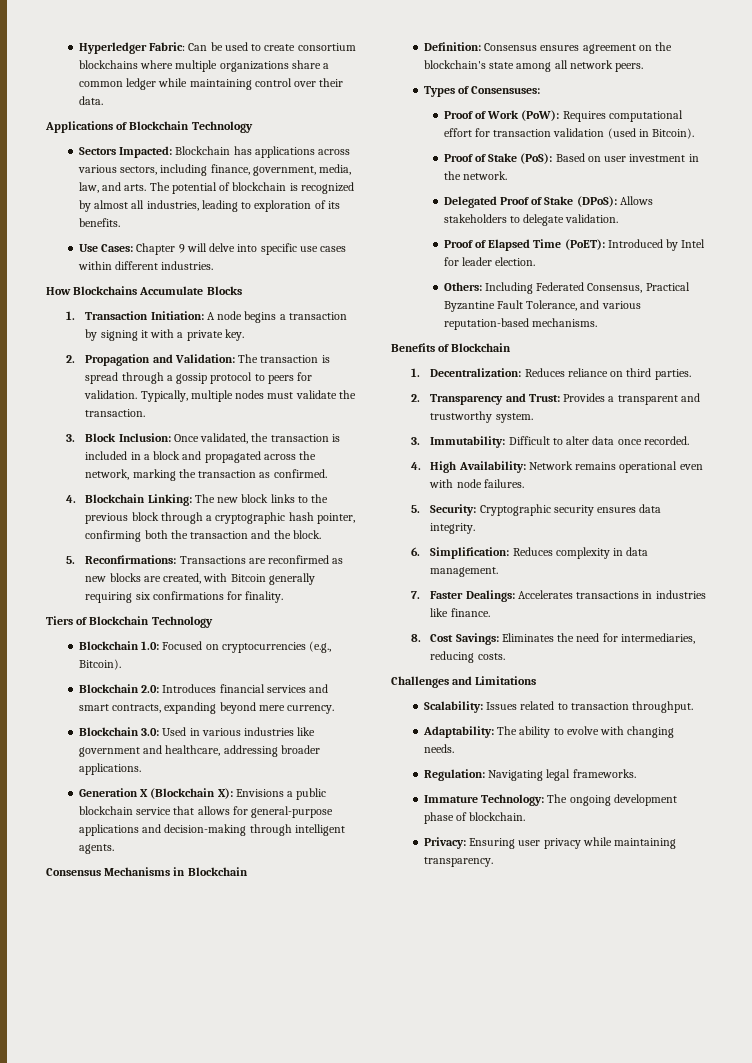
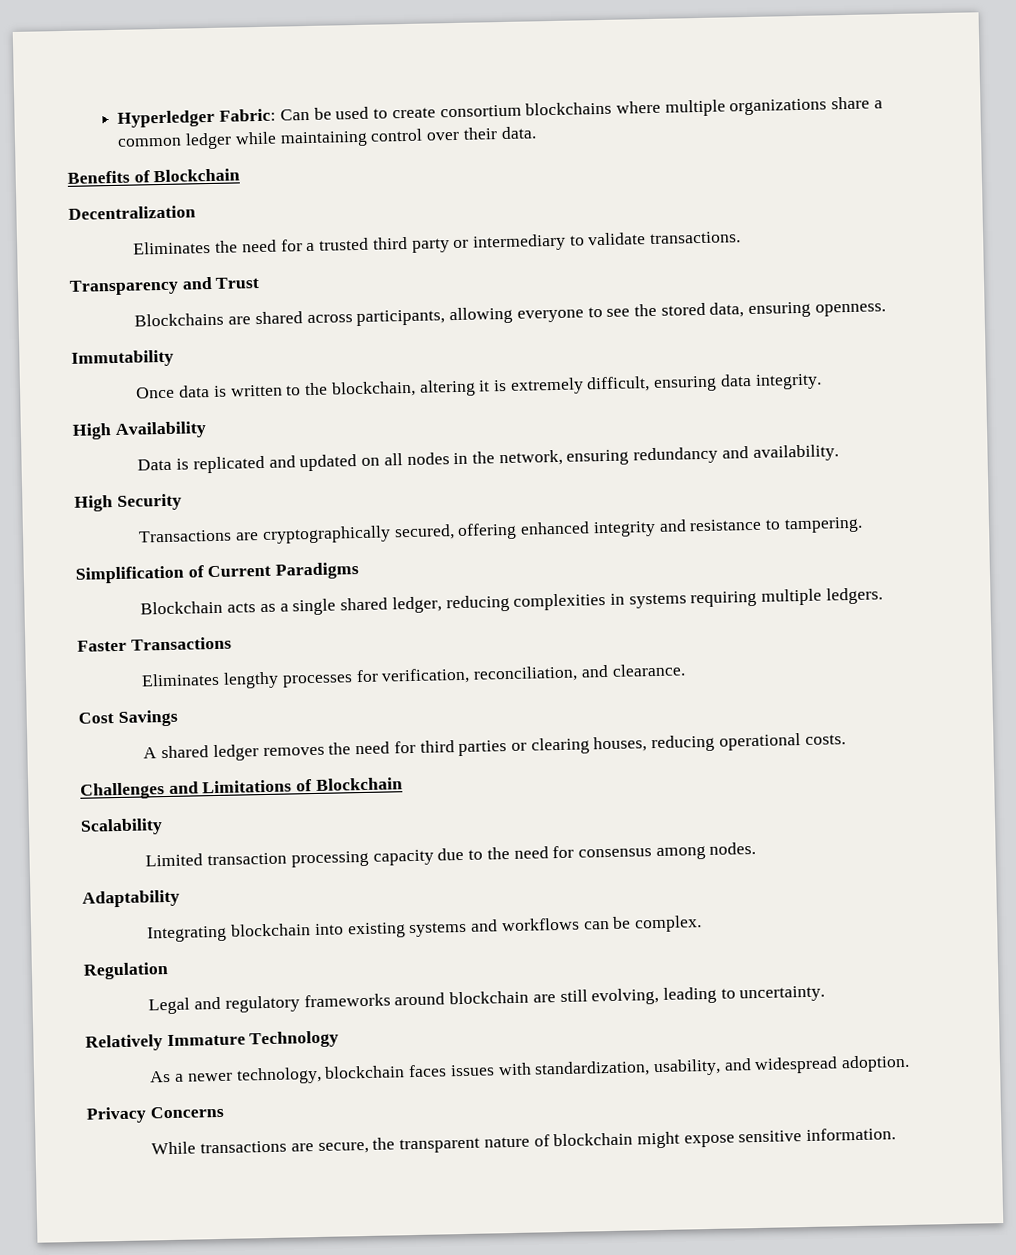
- Applications of Blockchain Technology
- Sectors Impacted: Blockchain has applications across various sectors, including finance, government, media, law, and arts. The potential of blockchain is recognized by almost all industries, leading to exploration of its benefits.
- Use Cases: Chapter 9 will delve into specific use cases within different industries.
- How Blockchains Accumulate Blocks
- 1. Transaction Initiation: A node begins a transaction by signing it with a private key.
- 2. Propagation and Validation: The transaction is spread through a gossip protocol to peers for validation. Typically, multiple nodes must validate the transaction.
- 3. Block Inclusion: Once validated, the transaction is included in a block and propagated across the network, marking the transaction as confirmed.
- 4. Blockchain Linking: The new block links to the previous block through a cryptographic hash pointer, confirming both the transaction and the block.
- 5. Reconfirmations: Transactions are reconfirmed as new blocks are created, with Bitcoin generally requiring six confirmations for finality.
- Tiers of Blockchain Technology
- Blockchain 1.0: Focused on cryptocurrencies (e.g., Bitcoin).
- Blockchain 2.0: Introduces financial services and smart contracts, expanding beyond mere currency.
- Blockchain 3.0: Used in various industries like government and healthcare, addressing broader applications.
- Generation X (Blockchain X): Envisions a public blockchain service that allows for general-purpose applications and decision-making through intelligent agents.
- Consensus Mechanisms in Blockchain
- Definition: Consensus ensures agreement on the blockchain's state among all network peers.
- Types of Consensuses:
- Proof of Work (PoW): Requires computational effort for transaction validation (used in Bitcoin).
- Proof of Stake (PoS): Based on user investment in the network.
- Delegated Proof of Stake (DPoS): Allows stakeholders to delegate validation.
- Proof of Elapsed Time (PoET): Introduced by Intel for leader election.
- Others: Including Federated Consensus, Practical Byzantine Fault Tolerance, and various reputation-based mechanisms.
  Benefits of Blockchain
- 1. Decentralization: Reduces reliance on third parties.
- 2. Transparency and Trust: Provides a transparent and trustworthy system.
- 3. Immutability: Difficult to alter data once recorded.
- 4. High Availability: Network remains operational even with node failures.
- 5. Security: Cryptographic security ensures data integrity.
- 6. Simplification: Reduces complexity in data management.
- 7. Faster Dealings: Accelerates transactions in industries like finance.
- 8. Cost Savings: Eliminates the need for intermediaries, reducing costs.
- Challenges and Limitations
- Scalability: Issues related to transaction throughput.
- Adaptability: The ability to evolve with changing needs.
- Regulation: Navigating legal frameworks.
- Immature Technology: The ongoing development phase of blockchain.
- Privacy: Ensuring user privacy while maintaining transparency.
+ Decentralization
+ Eliminates the need for a trusted third party or intermediary to validate transactions.
+ Transparency and Trust
+ Blockchains are shared across participants, allowing everyone to see the stored data, ensuring openness.
+ Immutability
+ Once data is written to the blockchain, altering it is extremely difficult, ensuring data integrity.
+ High Availability
+ Data is replicated and updated on all nodes in the network, ensuring redundancy and availability.
+ High Security
+ Transactions are cryptographically secured, offering enhanced integrity and resistance to tampering.
+ Simplification of Current Paradigms
+ Blockchain acts as a single shared ledger, reducing complexities in systems requiring multiple ledgers.
+ Faster Transactions
+ Eliminates lengthy processes for verification, reconciliation, and clearance.
+ Cost Savings
+ A shared ledger removes the need for third parties or clearing houses, reducing operational costs.
+ Challenges and Limitations of Blockchain
+ Scalability
+ Limited transaction processing capacity due to the need for consensus among nodes.
+ Adaptability
+ Integrating blockchain into existing systems and workflows can be complex.
+ Regulation
+ Legal and regulatory frameworks around blockchain are still evolving, leading to uncertainty.
+ Relatively Immature Technology
+ As a newer technology, blockchain faces issues with standardization, usability, and widespread adoption.
+ Privacy Concerns
+ While transactions are secure, the transparent nature of blockchain might expose sensitive information.

